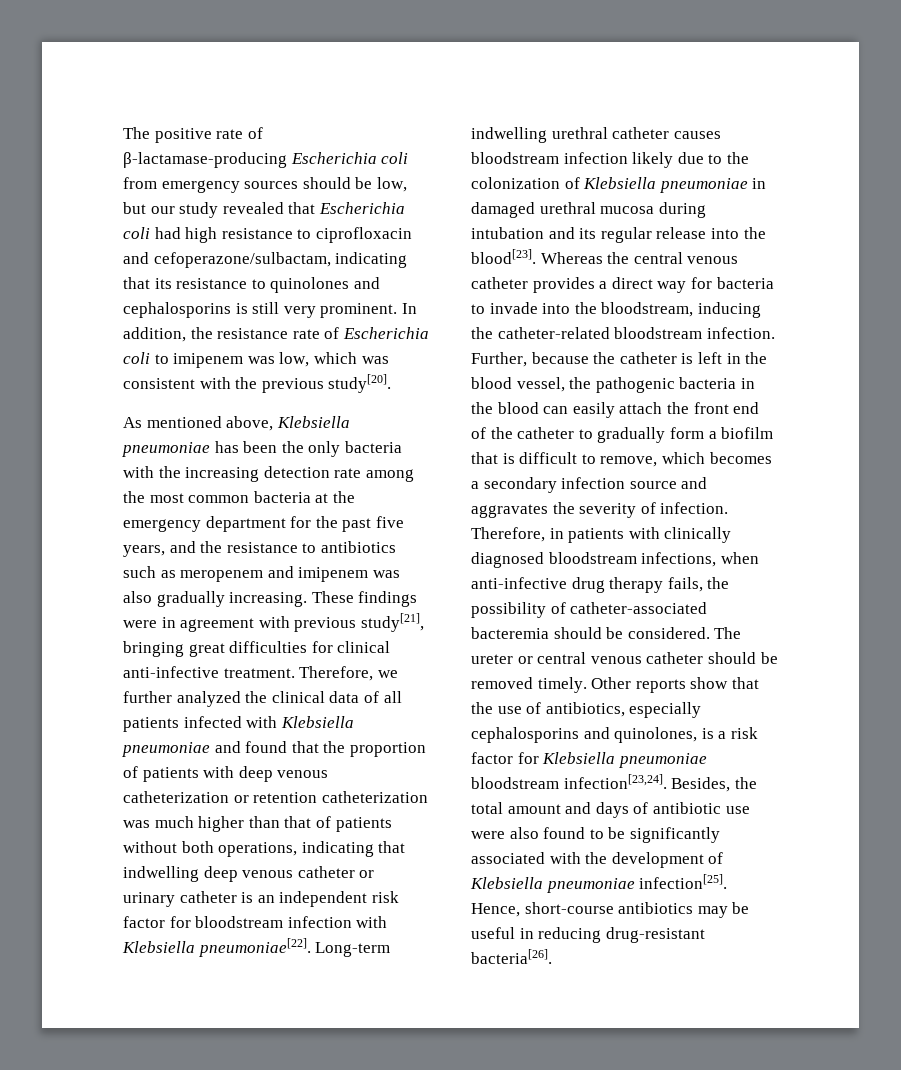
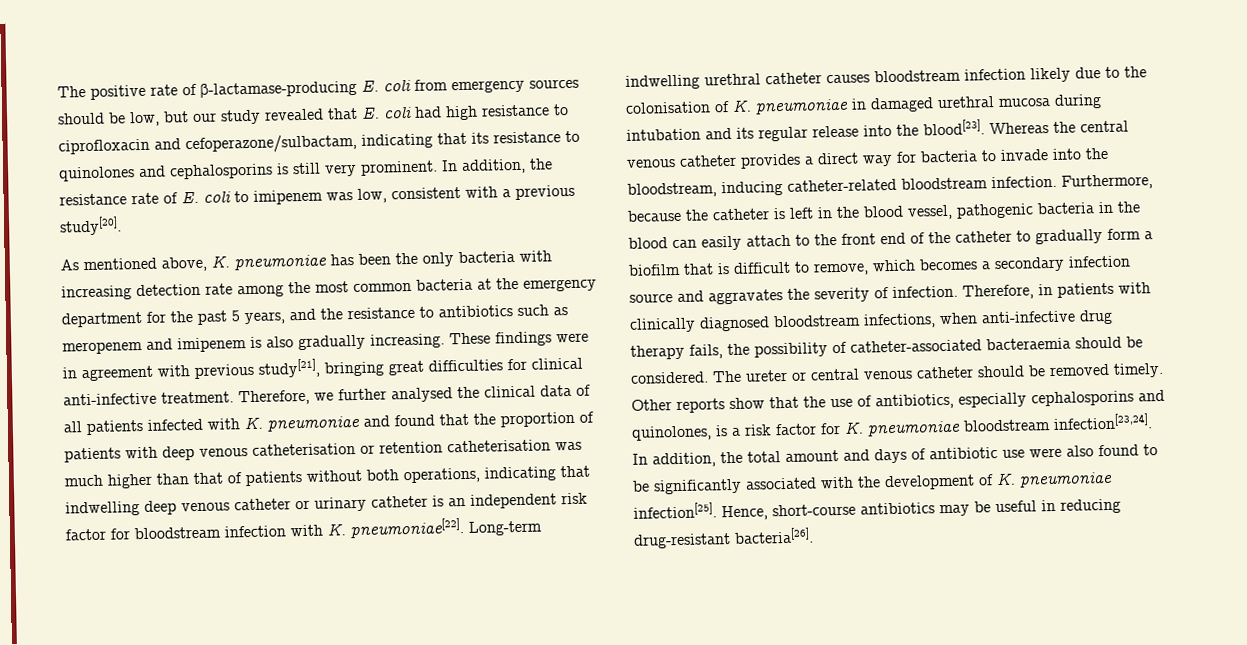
- The positive rate of β-lactamase-producing Escherichia coli from emergency sources should be low, but our study revealed that Escherichia coli had high resistance to ciprofloxacin and cefoperazone/sulbactam, indicating that its resistance to quinolones and cephalosporins is still very prominent.
+ The positive rate of β-lactamase-producing E. coli from emergency sources should be low, but our study revealed that E. coli had high resistance to ciprofloxacin and cefoperazone/sulbactam, indicating that its resistance to quinolones and cephalosporins is still very prominent.
- In addition, the resistance rate of Escherichia coli to imipenem was low, which was consistent with the previous study[20].
+ In addition, the resistance rate of E. coli to imipenem was low, consistent with a previous study[20].
- As mentioned above, Klebsiella pneumoniae has been the only bacteria with the increasing detection rate among the most common bacteria at the emergency department for the past five years, and the resistance to antibiotics such as meropenem and imipenem was also gradually increasing.
+ As mentioned above, K. pneumoniae has been the only bacteria with increasing detection rate among the most common bacteria at the emergency department for the past 5 years, and the resistance to antibiotics such as meropenem and imipenem is also gradually increasing.
- Therefore, we further analyzed the clinical data of all patients infected with Klebsiella pneumoniae and found that the proportion of patients with deep venous catheterization or retention catheterization was much higher than that of patients without both operations, indicating that indwelling deep venous catheter or urinary catheter is an independent risk factor for bloodstream infection with Klebsiella pneumoniae[22].
+ Therefore, we further analysed the clinical data of all patients infected with K. pneumoniae and found that the proportion of patients with deep venous catheterisation or retention catheterisation was much higher than that of patients without both operations, indicating that indwelling deep venous catheter or urinary catheter is an independent risk factor for bloodstream infection with K. pneumoniae[22].
- Long-term indwelling urethral catheter causes bloodstream infection likely due to the colonization of Klebsiella pneumoniae in damaged urethral mucosa during intubation and its regular release into the blood[23].
+ Long-term indwelling urethral catheter causes bloodstream infection likely due to the colonisation of K. pneumoniae in damaged urethral mucosa during intubation and its regular release into the blood[23].
- Whereas the central venous catheter provides a direct way for bacteria to invade into the bloodstream, inducing the catheter-related bloodstream infection.
+ Whereas the central venous catheter provides a direct way for bacteria to invade into the bloodstream, inducing catheter-related bloodstream infection.
- Further, because the catheter is left in the blood vessel, the pathogenic bacteria in the blood can easily attach the front end of the catheter to gradually form a biofilm that is difficult to remove, which becomes a secondary infection source and aggravates the severity of infection.
+ Furthermore, because the catheter is left in the blood vessel, pathogenic bacteria in the blood can easily attach to the front end of the catheter to gradually form a biofilm that is difficult to remove, which becomes a secondary infection source and aggravates the severity of infection.
- Therefore, in patients with clinically diagnosed bloodstream infections, when anti-infective drug therapy fails, the possibility of catheter-associated bacteremia should be considered.
+ Therefore, in patients with clinically diagnosed bloodstream infections, when anti-infective drug therapy fails, the possibility of catheter-associated bacteraemia should be considered.
- Other reports show that the use of antibiotics, especially cephalosporins and quinolones, is a risk factor for Klebsiella pneumoniae bloodstream infection[23,24].
+ Other reports show that the use of antibiotics, especially cephalosporins and quinolones, is a risk factor for K. pneumoniae bloodstream infection[23,24].
- Besides, the total amount and days of antibiotic use were also found to be significantly associated with the development of Klebsiella pneumoniae infection[25].
+ In addition, the total amount and days of antibiotic use were also found to be significantly associated with the development of K. pneumoniae infection[25].

